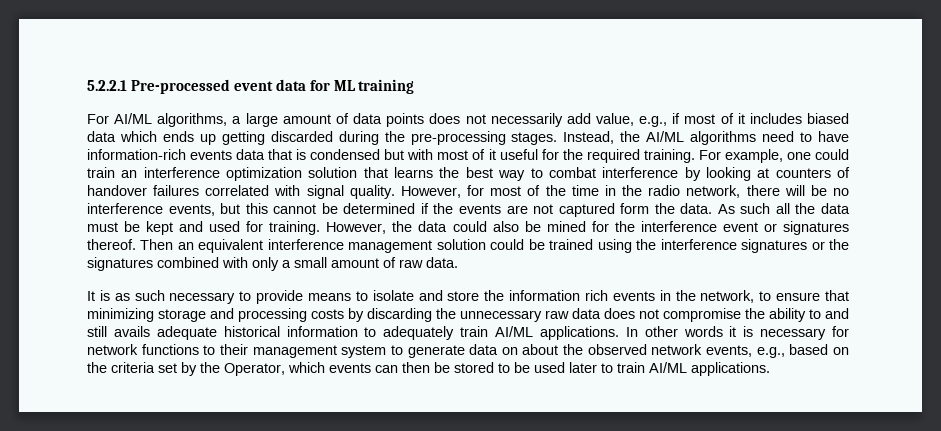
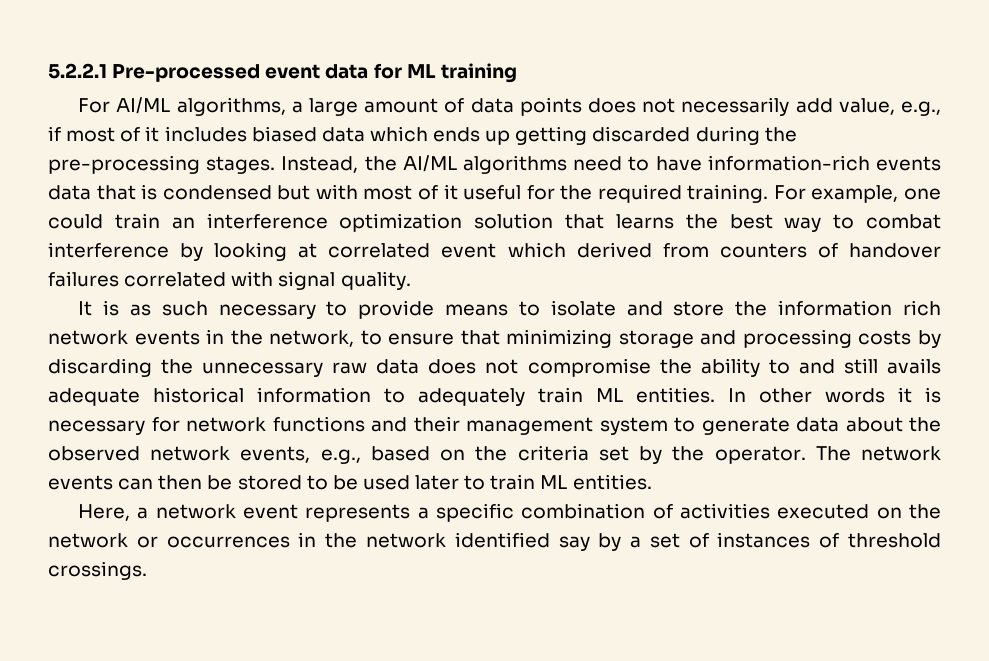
- For example, one could train an interference optimization solution that learns the best way to combat interference by looking at counters of handover failures correlated with signal quality. However, for most of the time in the radio network, there will be no interference events, but this cannot be determined if the events are not captured form the data. As such all the data must be kept and used for training. However, the data could also be mined for the interference event or signatures thereof. Then an equivalent interference management solution could be trained using the interference signatures or the signatures combined with only a small amount of raw data.
+ For example, one could train an interference optimization solution that learns the best way to combat interference by looking at correlated event which derived from counters of handover failures correlated with signal quality.
- It is as such necessary to provide means to isolate and store the information rich events in the network, to ensure that minimizing storage and processing costs by discarding the unnecessary raw data does not compromise the ability to and still avails adequate historical information to adequately train AI/ML applications.
+ It is as such necessary to provide means to isolate and store the information rich network events in the network, to ensure that minimizing storage and processing costs by discarding the unnecessary raw data does not compromise the ability to and still avails adequate historical information to adequately train ML entities.
- In other words it is necessary for network functions to their management system to generate data on about the observed network events, e.g., based on the criteria set by the Operator, which events can then be stored to be used later to train AI/ML applications.
+ In other words it is necessary for network functions and their management system to generate data about the observed network events, e.g., based on the criteria set by the operator. The network events can then be stored to be used later to train ML entities.
+ Here, a network event represents a specific combination of activities executed on the network or occurrences in the network identified say by a set of instances of threshold crossings.

